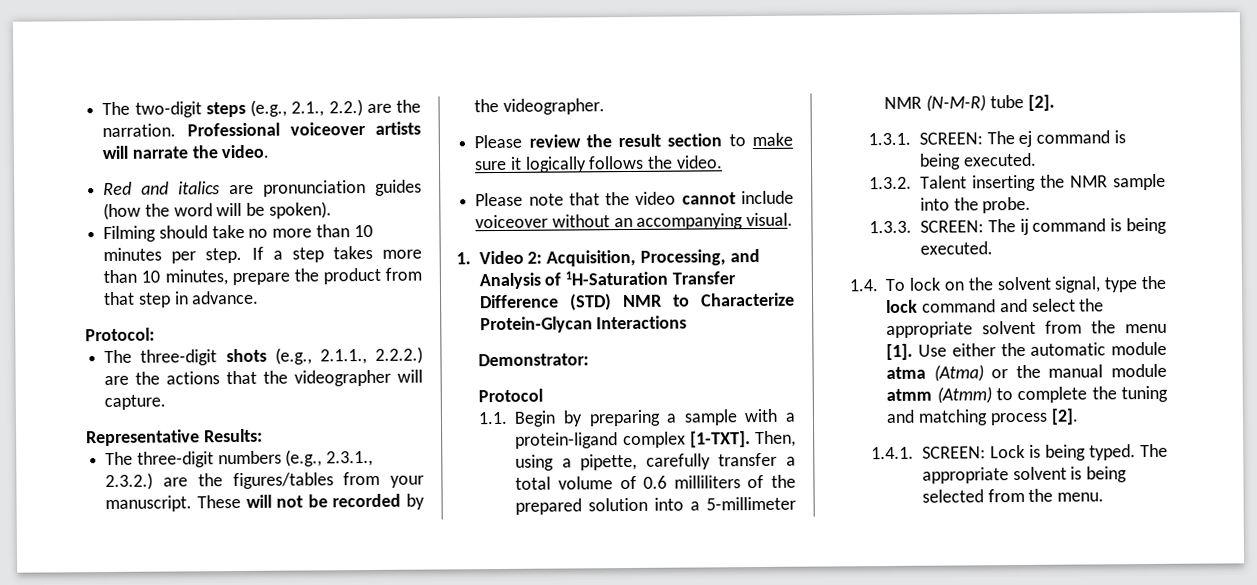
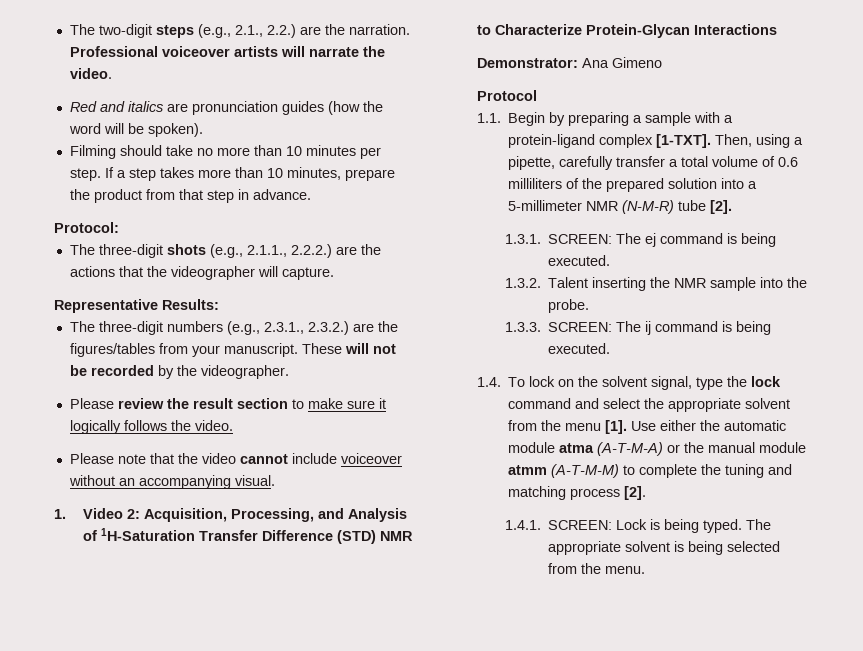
- Demonstrator:
+ Demonstrator: Ana Gimeno
- Use either the automatic module atma (Atma) or the manual module atmm (Atmm) to complete the tuning and matching process [2].
+ Use either the automatic module atma (A-T-M-A) or the manual module atmm (A-T-M-M) to complete the tuning and matching process [2].

